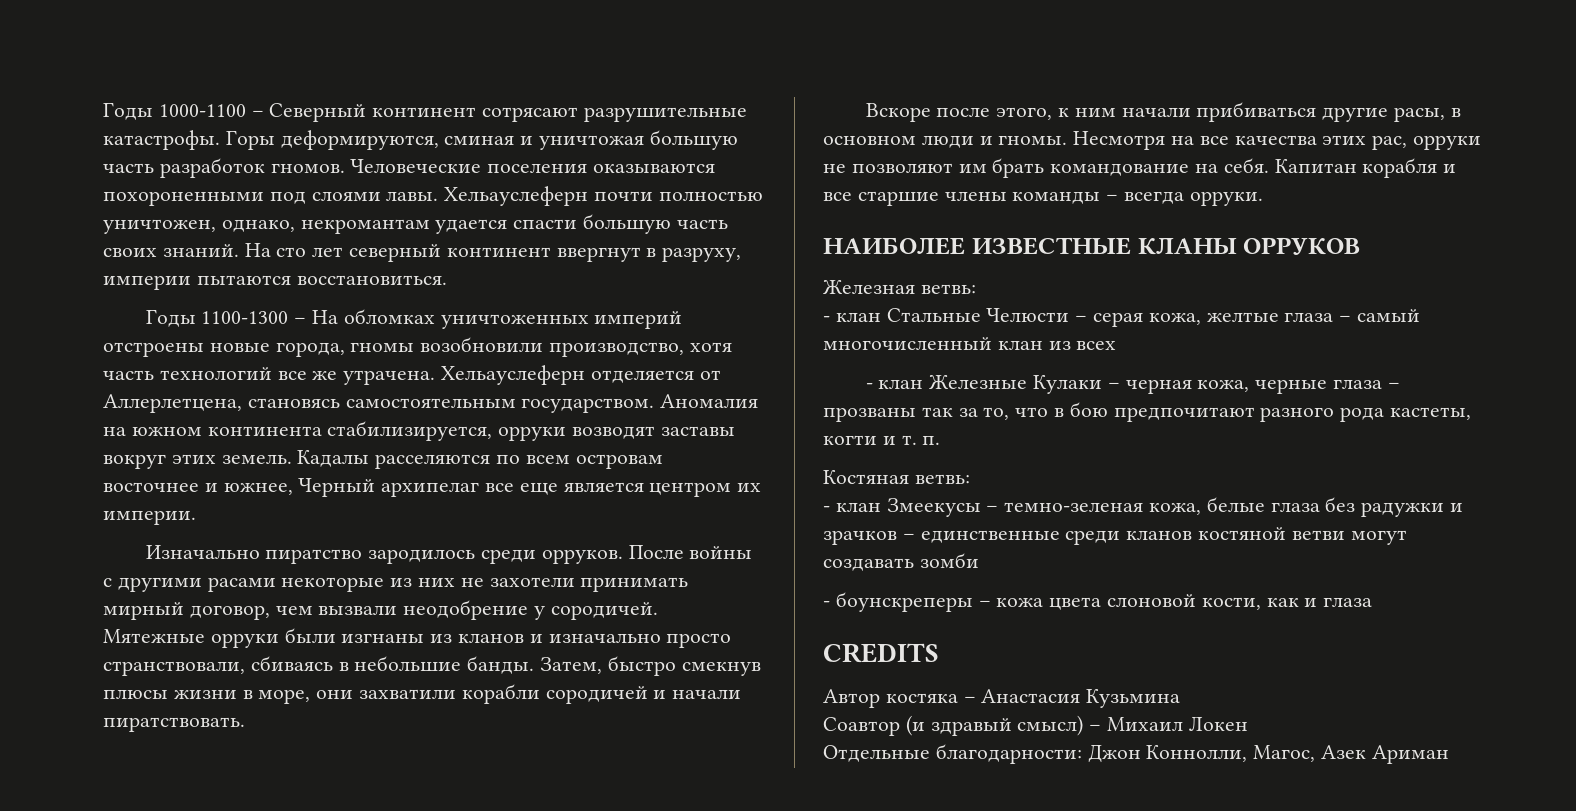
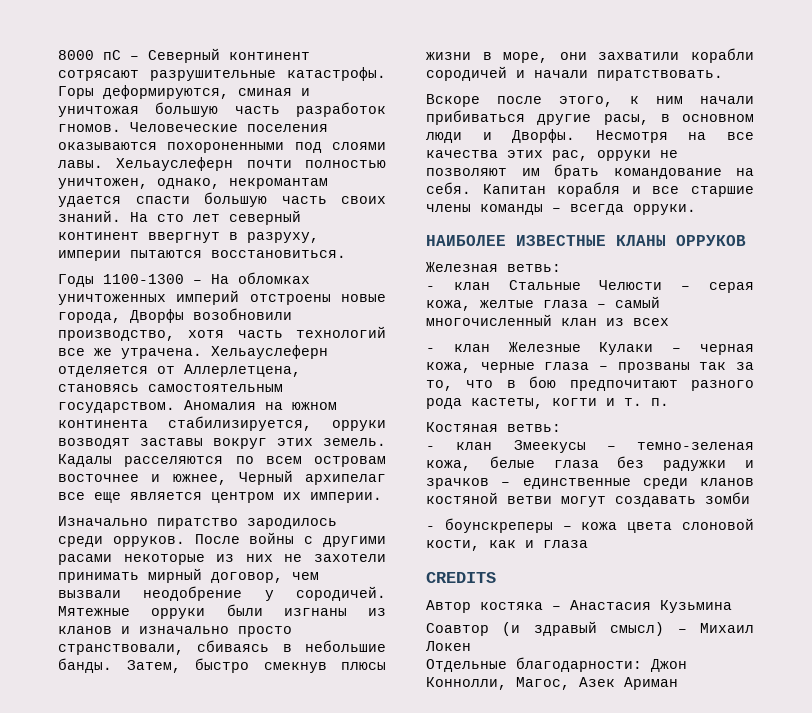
- Годы 1000-1100 – Северный континент сотрясают разрушительные катастрофы.
+ 8000 пС – Северный континент сотрясают разрушительные катастрофы.
- Годы 1100-1300 – На обломках уничтоженных империй отстроены новые города, гномы возобновили производство, хотя часть технологий все же утрачена.
+ Годы 1100-1300 – На обломках уничтоженных империй отстроены новые города, Дворфы возобновили производство, хотя часть технологий все же утрачена.
- Вскоре после этого, к ним начали прибиваться другие расы, в основном люди и гномы.
+ Вскоре после этого, к ним начали прибиваться другие расы, в основном люди и Дворфы.

